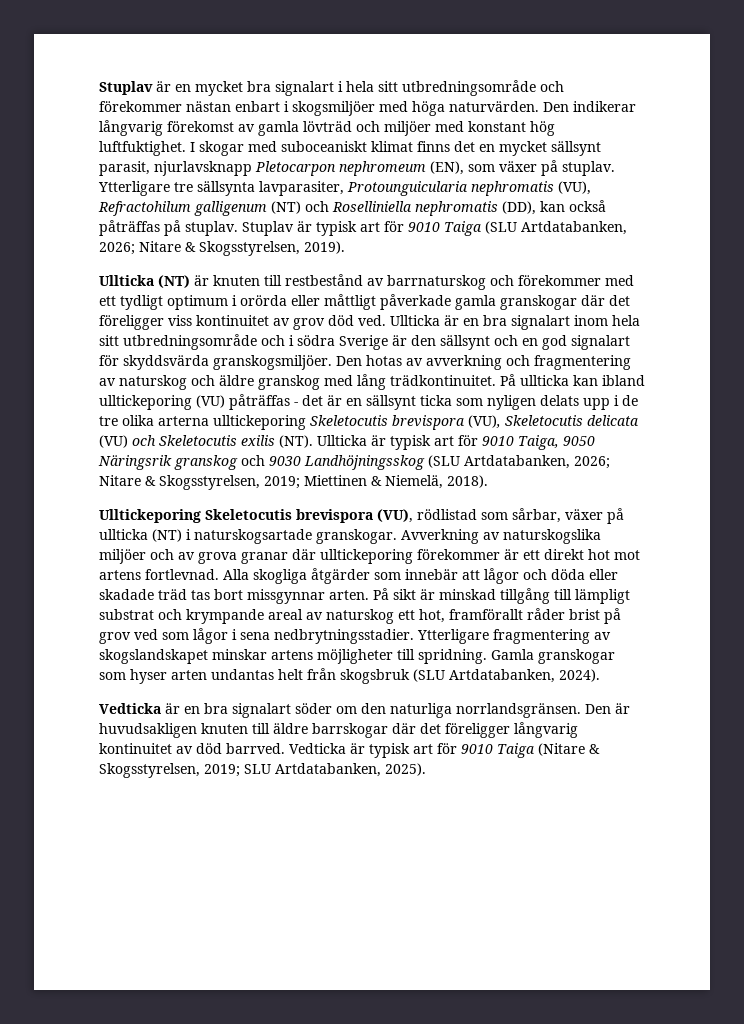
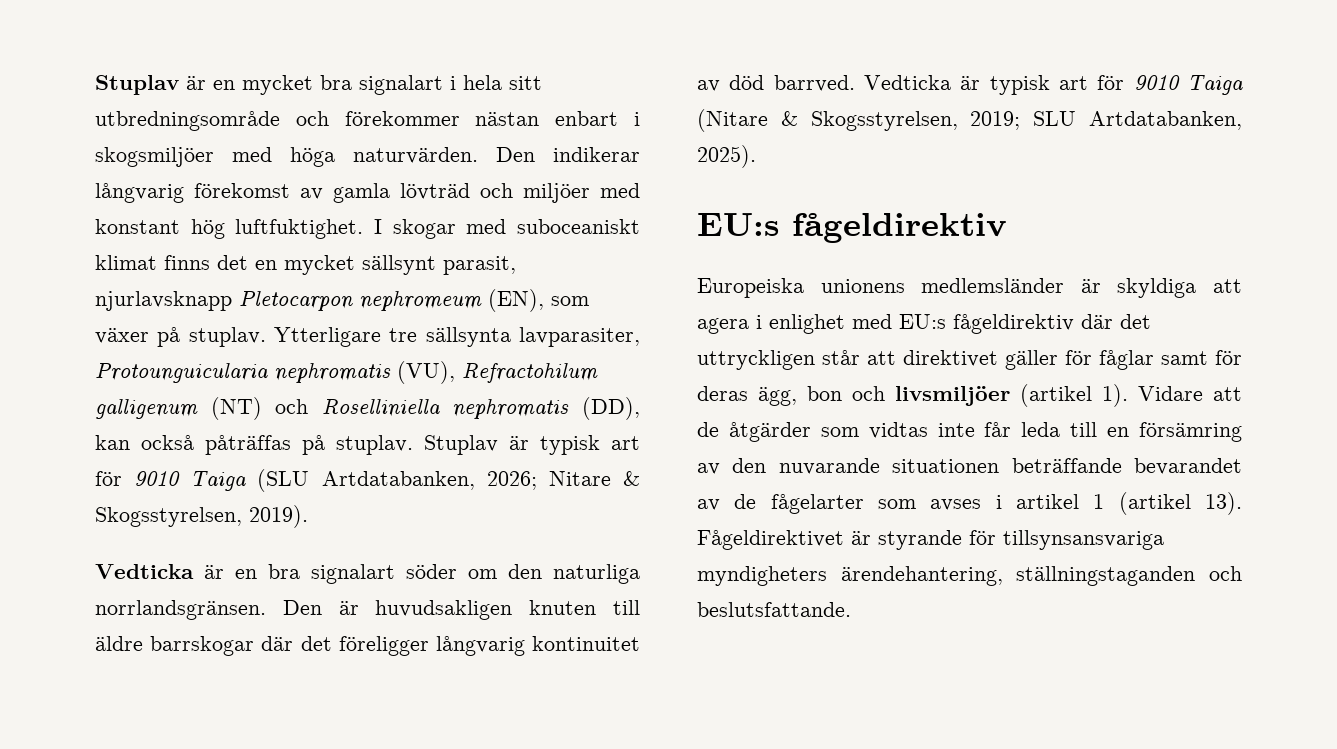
- Ullticka (NT) är knuten till restbestånd av barrnaturskog och förekommer med ett tydligt optimum i orörda eller måttligt påverkade gamla granskogar där det föreligger viss kontinuitet av grov död ved. Ullticka är en bra signalart inom hela sitt utbredningsområde och i södra Sverige är den sällsynt och en god signalart för skyddsvärda granskogsmiljöer. Den hotas av avverkning och fragmentering av naturskog och äldre granskog med lång trädkontinuitet. På ullticka kan ibland ulltickeporing (VU) påträffas - det är en sällsynt ticka som nyligen delats upp i de tre olika arterna ulltickeporing Skeletocutis brevispora (VU), Skeletocutis delicata (VU) och Skeletocutis exilis (NT). Ullticka är typisk art för 9010 Taiga, 9050 Näringsrik granskog och 9030 Landhöjningsskog (SLU Artdatabanken, 2026; Nitare & Skogsstyrelsen, 2019; Miettinen & Niemelä, 2018).
- Ulltickeporing Skeletocutis brevispora (VU), rödlistad som sårbar, växer på ullticka (NT) i naturskogsartade granskogar. Avverkning av naturskogslika miljöer och av grova granar där ulltickeporing förekommer är ett direkt hot mot artens fortlevnad. Alla skogliga åtgärder som innebär att lågor och döda eller skadade träd tas bort missgynnar arten. På sikt är minskad tillgång till lämpligt substrat och krympande areal av naturskog ett hot, framförallt råder brist på grov ved som lågor i sena nedbrytningsstadier. Ytterligare fragmentering av skogslandskapet minskar artens möjligheter till spridning. Gamla granskogar som hyser arten undantas helt från skogsbruk (SLU Artdatabanken, 2024).
  Vedticka är typisk art för 9010 Taiga (Nitare & Skogsstyrelsen, 2019; SLU Artdatabanken, 2025).
+ EU:s fågeldirektiv
+ Europeiska unionens medlemsländer är skyldiga att agera i enlighet med EU:s fågeldirektiv där det uttryckligen står att direktivet gäller för fåglar samt för deras ägg, bon och livsmiljöer (artikel 1). Vidare att de åtgärder som vidtas inte får leda till en försämring av den nuvarande situationen beträffande bevarandet av de fågelarter som avses i artikel 1 (artikel 13). Fågeldirektivet är styrande för tillsynsansvariga myndigheters ärendehantering, ställningstaganden och beslutsfattande.

